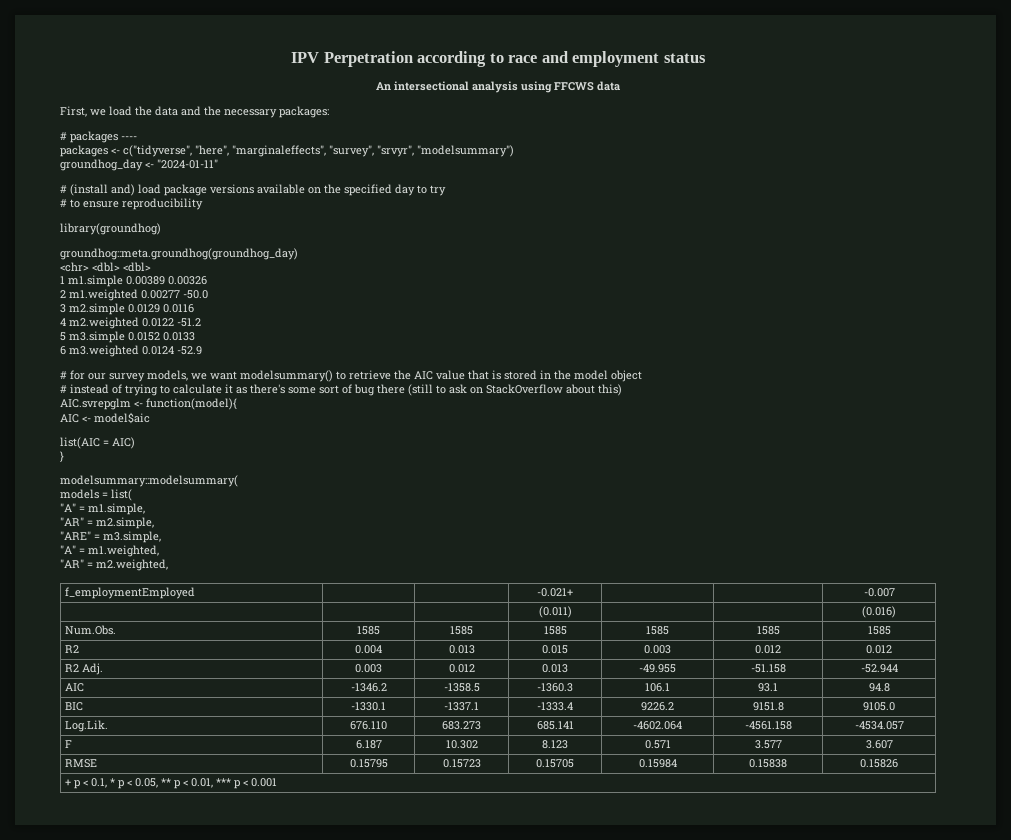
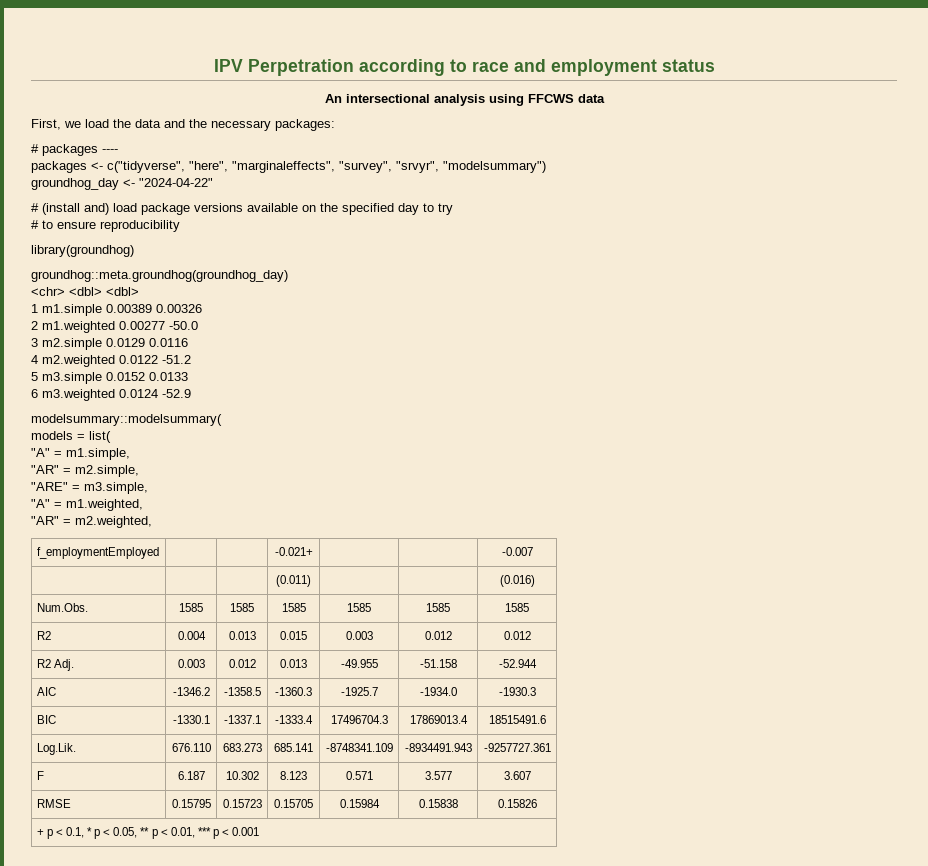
- groundhog_day <- "2024-01-11"
+ groundhog_day <- "2024-04-22"
- # for our survey models, we want modelsummary() to retrieve the AIC value that is stored in the model object
- # instead of trying to calculate it as there's some sort of bug there (still to ask on StackOverflow about this)
- AIC.svrepglm <- function(model){
- AIC <- model$aic
- list(AIC = AIC)
- }
- AIC | -1346.2 | -1358.5 | -1360.3 | 106.1 | 93.1 | 94.8
+ AIC | -1346.2 | -1358.5 | -1360.3 | -1925.7 | -1934.0 | -1930.3
- BIC | -1330.1 | -1337.1 | -1333.4 | 9226.2 | 9151.8 | 9105.0
+ BIC | -1330.1 | -1337.1 | -1333.4 | 17496704.3 | 17869013.4 | 18515491.6
- Log.Lik. | 676.110 | 683.273 | 685.141 | -4602.064 | -4561.158 | -4534.057
+ Log.Lik. | 676.110 | 683.273 | 685.141 | -8748341.109 | -8934491.943 | -9257727.361

